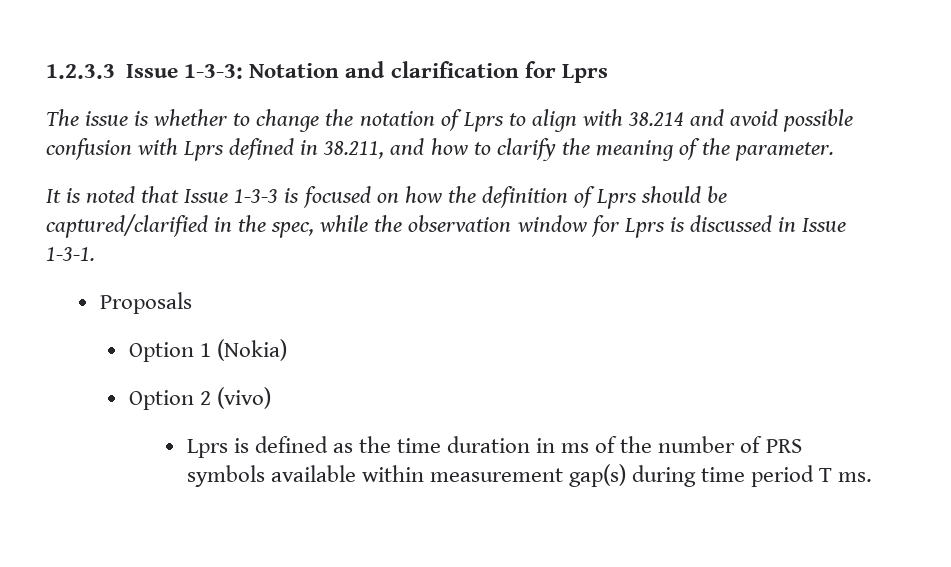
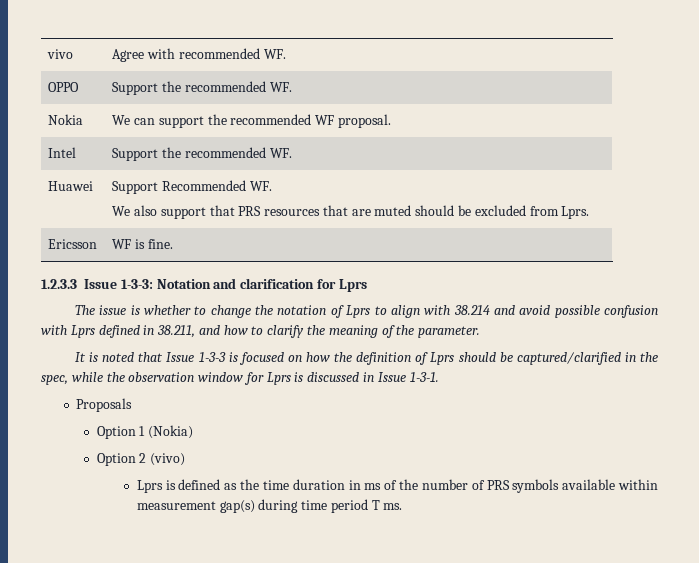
+ vivo | Agree with recommended WF.
+ OPPO | Support the recommended WF.
+ Nokia | We can support the recommended WF proposal.
+ Intel | Support the recommended WF.
+ Huawei | Support Recommended WF.
+ We also support that PRS resources that are muted should be excluded from Lprs.
+ Ericsson | WF is fine.

